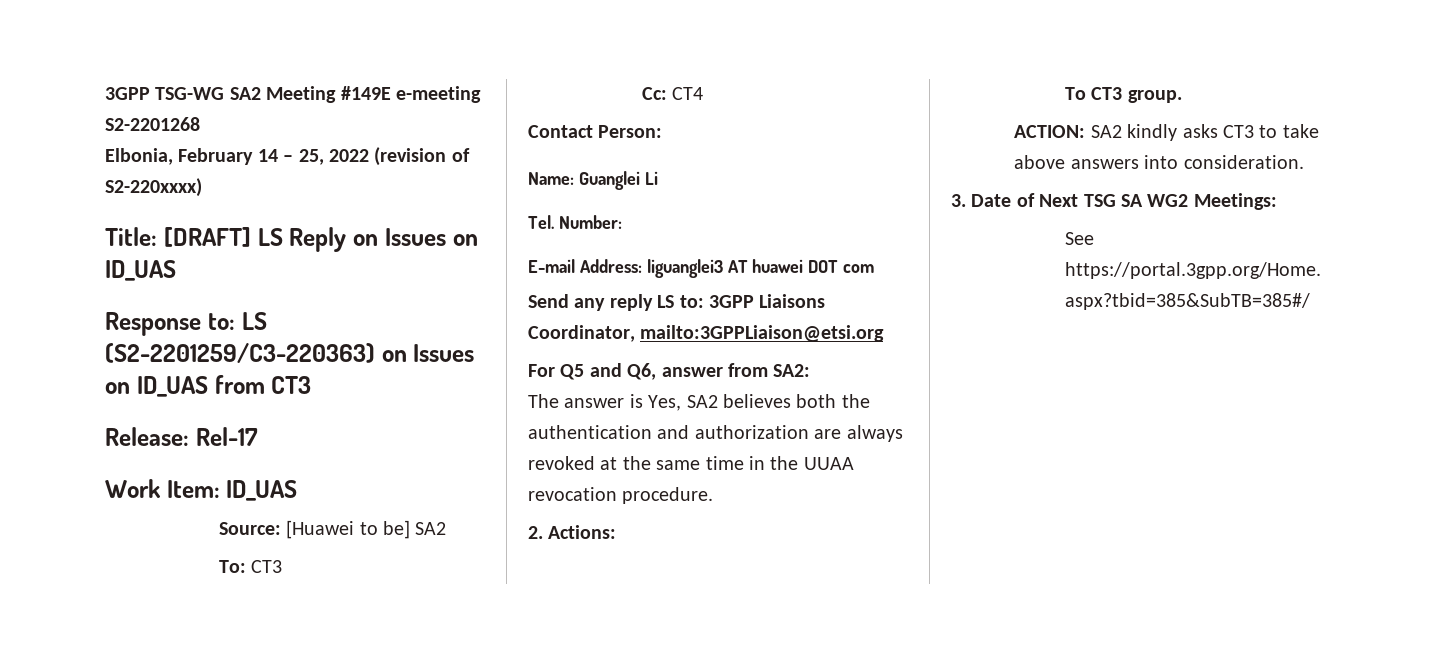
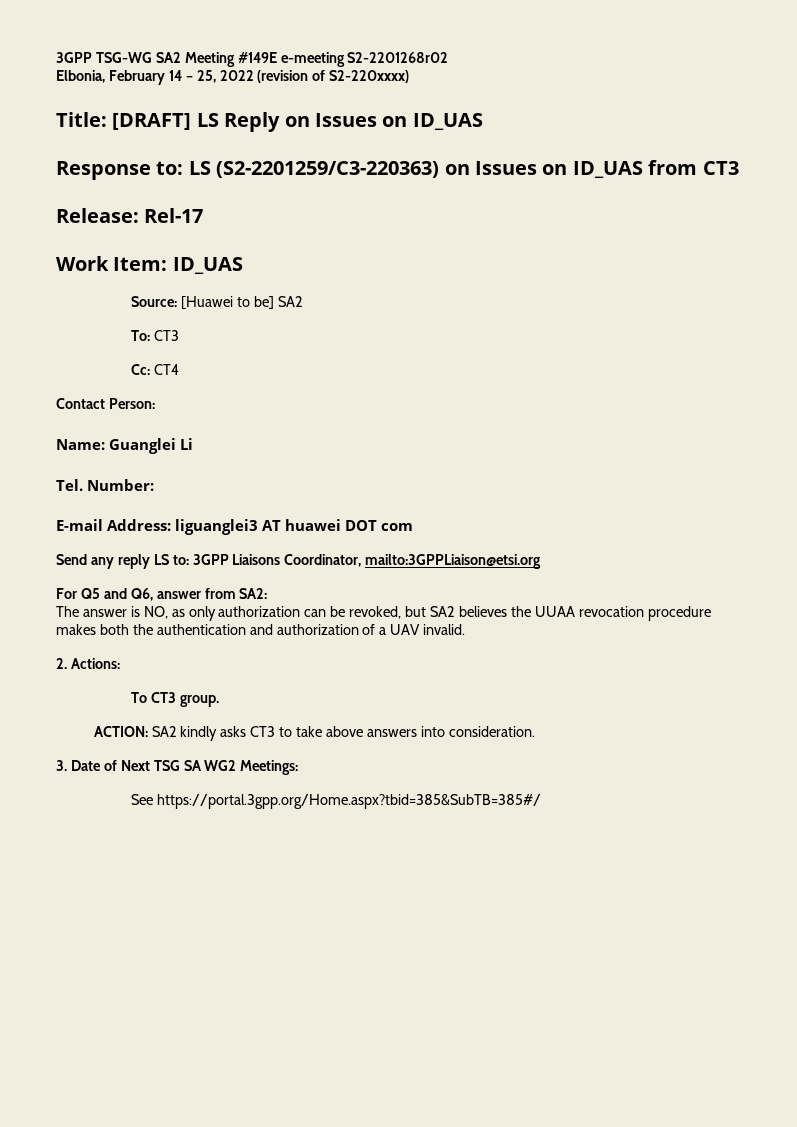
- 3GPP TSG-WG SA2 Meeting #149E e-meeting S2-2201268
+ 3GPP TSG-WG SA2 Meeting #149E e-meeting S2-2201268r02
- The answer is Yes, SA2 believes both the authentication and authorization are always revoked at the same time in the UUAA revocation procedure.
+ The answer is NO, as only authorization can be revoked, but SA2 believes the UUAA revocation procedure makes both the authentication and authorization of a UAV invalid.

